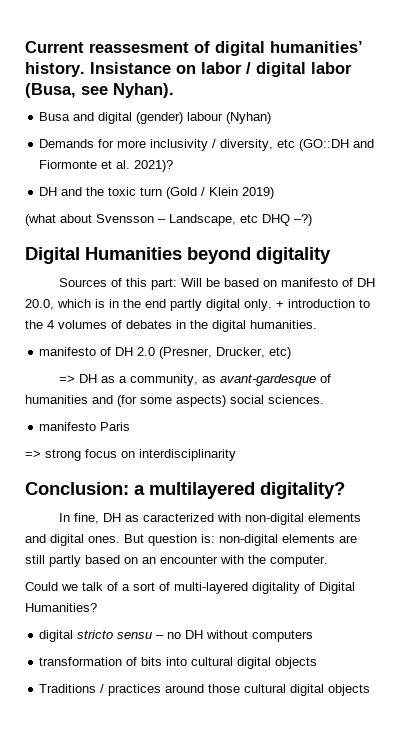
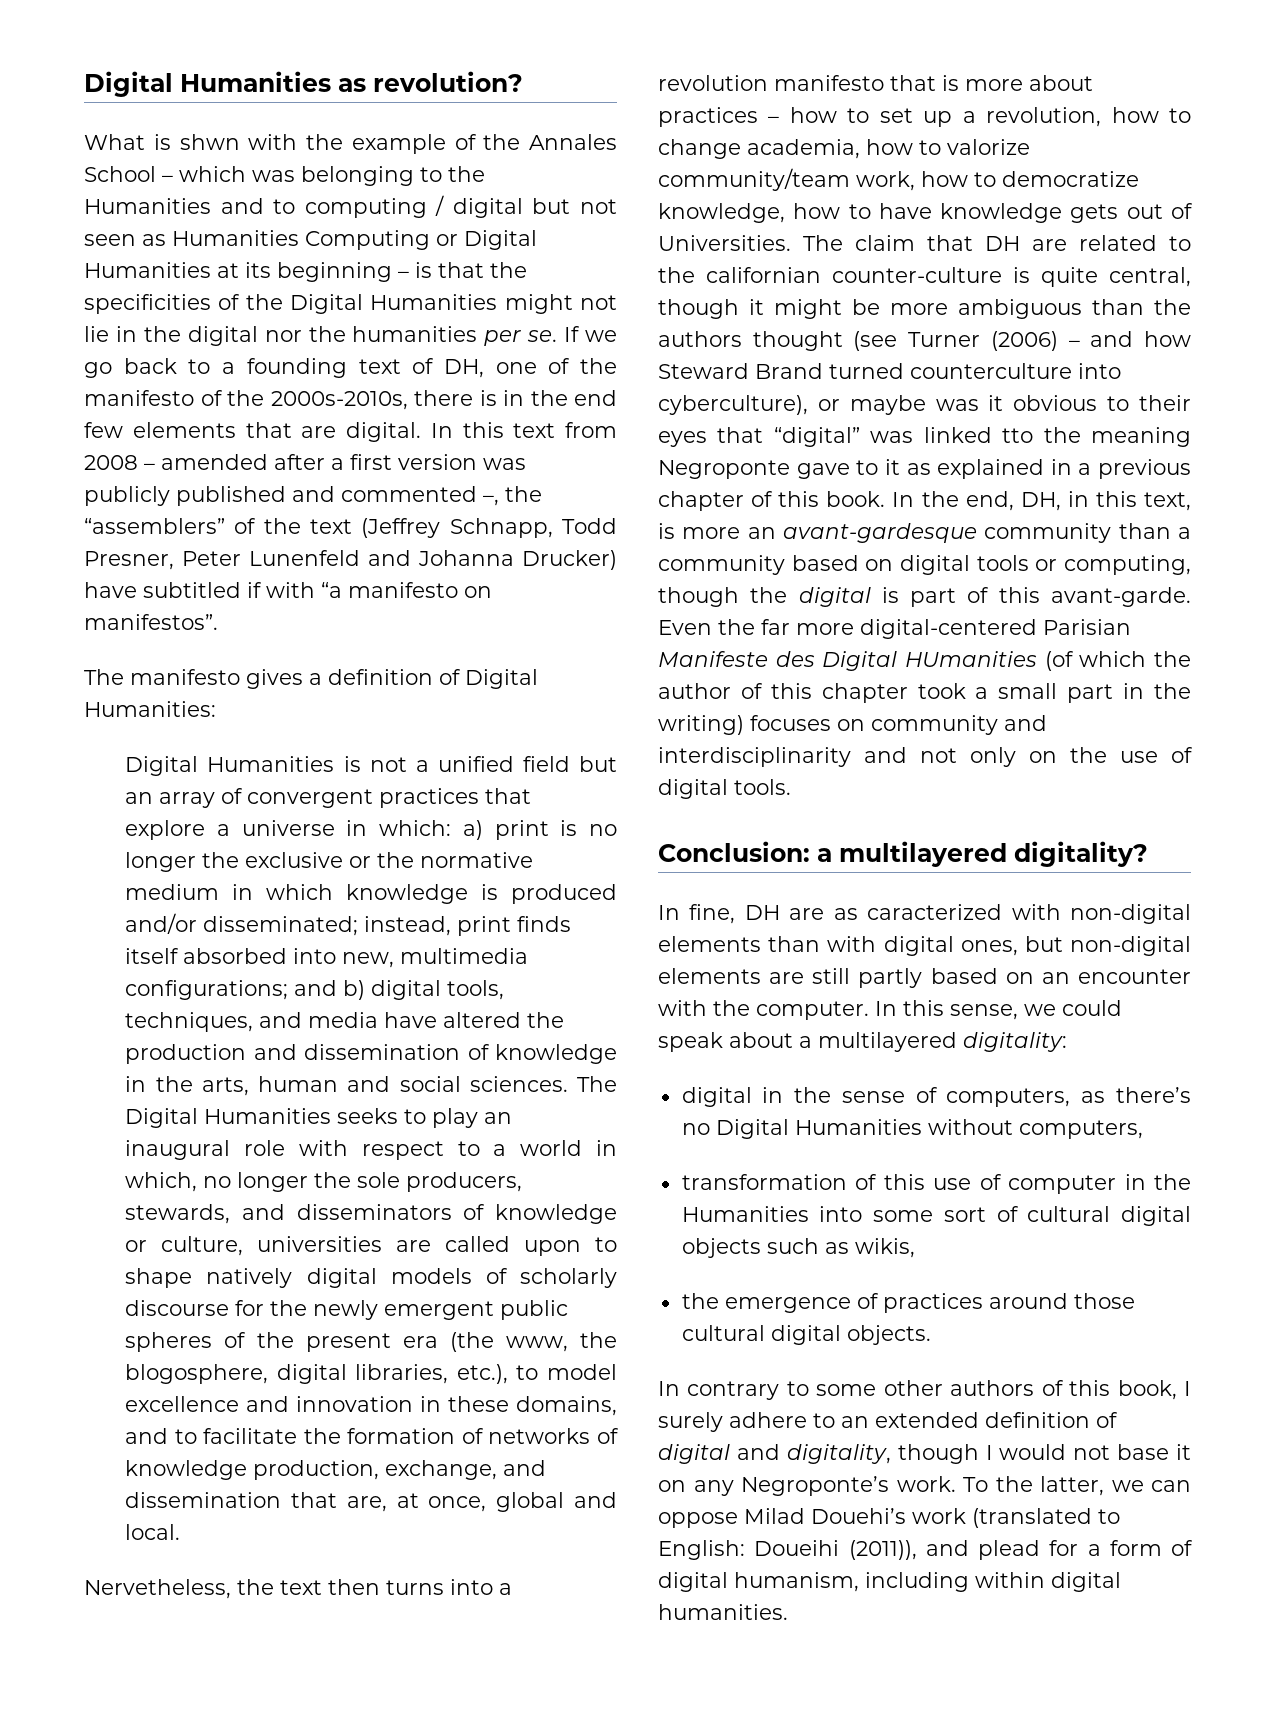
- Current reassesment of digital humanities’ history. Insistance on labor / digital labor (Busa, see Nyhan).
- Busa and digital (gender) labour (Nyhan)
- Demands for more inclusivity / diversity, etc (GO::DH and Fiormonte et al. 2021)?
- DH and the toxic turn (Gold / Klein 2019)
- (what about Svensson – Landscape, etc DHQ –?)
- Digital Humanities beyond digitality
- Sources of this part: Will be based on manifesto of DH 20.0, which is in the end partly digital only. + introduction to the 4 volumes of debates in the digital humanities.
- manifesto of DH 2.0 (Presner, Drucker, etc)
- => DH as a community, as avant-gardesque of humanities and (for some aspects) social sciences.
- manifesto Paris
- => strong focus on interdisciplinarity
+ Digital Humanities as revolution?
+ What is shwn with the example of the Annales School – which was belonging to the Humanities and to computing / digital but not seen as Humanities Computing or Digital Humanities at its beginning – is that the specificities of the Digital Humanities might not lie in the digital nor the humanities per se. If we go back to a founding text of DH, one of the manifesto of the 2000s-2010s, there is in the end few elements that are digital. In this text from 2008 – amended after a first version was publicly published and commented –, the “assemblers” of the text (Jeffrey Schnapp, Todd Presner, Peter Lunenfeld and Johanna Drucker) have subtitled if with “a manifesto on manifestos”.
+ The manifesto gives a definition of Digital Humanities:
+ Digital Humanities is not a unified field but an array of convergent practices that explore a universe in which: a) print is no longer the exclusive or the normative medium in which knowledge is produced and/or disseminated; instead, print finds itself absorbed into new, multimedia configurations; and b) digital tools, techniques, and media have altered the production and dissemination of knowledge in the arts, human and social sciences. The Digital Humanities seeks to play an inaugural role with respect to a world in which, no longer the sole producers, stewards, and disseminators of knowledge or culture, universities are called upon to shape natively digital models of scholarly discourse for the newly emergent public spheres of the present era (the www, the blogosphere, digital libraries, etc.), to model excellence and innovation in these domains, and to facilitate the formation of networks of knowledge production, exchange, and dissemination that are, at once, global and local.
+ Nervetheless, the text then turns into a revolution manifesto that is more about practices – how to set up a revolution, how to change academia, how to valorize community/team work, how to democratize knowledge, how to have knowledge gets out of Universities. The claim that DH are related to the californian counter-culture is quite central, though it might be more ambiguous than the authors thought (see Turner (2006) – and how Steward Brand turned counterculture into cyberculture), or maybe was it obvious to their eyes that “digital” was linked tto the meaning Negroponte gave to it as explained in a previous chapter of this book. In the end, DH, in this text, is more an avant-gardesque community than a community based on digital tools or computing, though the digital is part of this avant-garde. Even the far more digital-centered Parisian Manifeste des Digital HUmanities (of which the author of this chapter took a small part in the writing) focuses on community and interdisciplinarity and not only on the use of digital tools.
- In fine, DH as caracterized with non-digital elements and digital ones. But question is: non-digital elements are still partly based on an encounter with the computer.
- Could we talk of a sort of multi-layered digitality of Digital Humanities?
- digital stricto sensu – no DH without computers
- transformation of bits into cultural digital objects
- Traditions / practices around those cultural digital objects
+ In fine, DH are as caracterized with non-digital elements than with digital ones, but non-digital elements are still partly based on an encounter with the computer. In this sense, we could speak about a multilayered digitality:
+ digital in the sense of computers, as there’s no Digital Humanities without computers,
+ transformation of this use of computer in the Humanities into some sort of cultural digital objects such as wikis,
+ the emergence of practices around those cultural digital objects.
+ In contrary to some other authors of this book, I surely adhere to an extended definition of digital and digitality, though I would not base it on any Negroponte’s work. To the latter, we can oppose Milad Douehi’s work (translated to English: Doueihi (2011)), and plead for a form of digital humanism, including within digital humanities.

